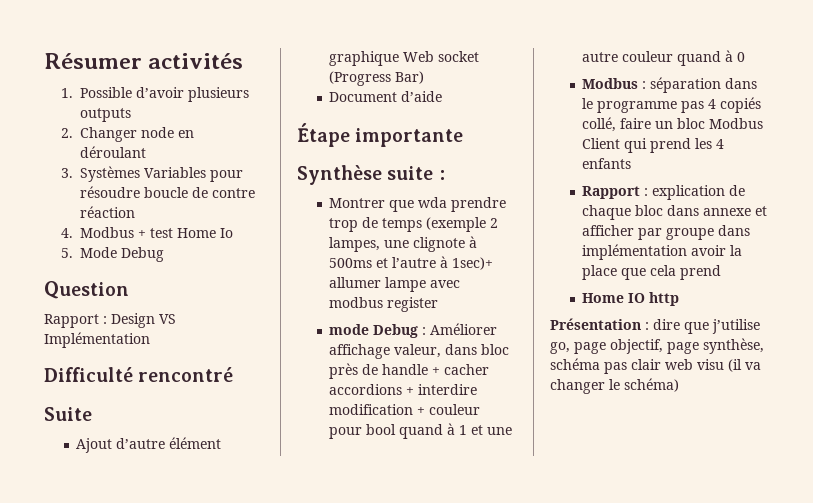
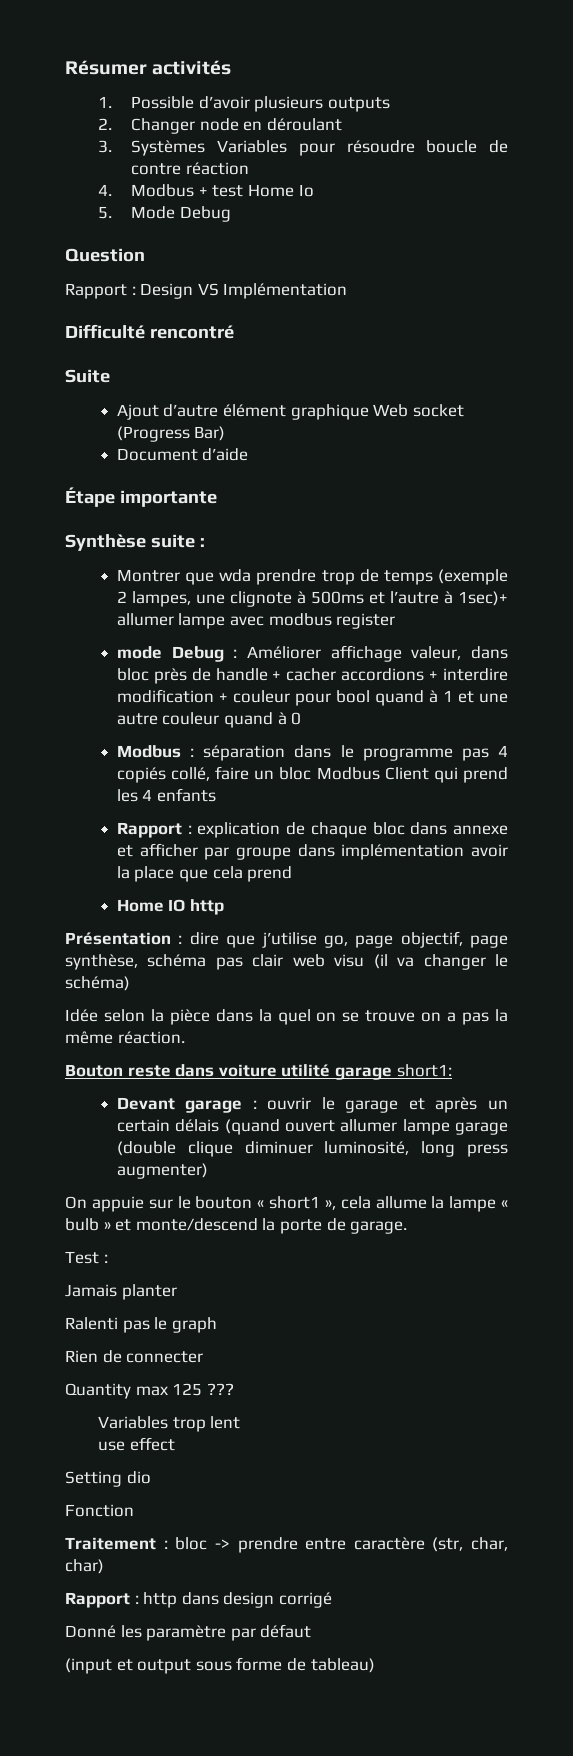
+ Idée selon la pièce dans la quel on se trouve on a pas la même réaction.
+ Bouton reste dans voiture utilité garage short1:
+ Devant garage : ouvrir le garage et après un certain délais (quand ouvert allumer lampe garage (double clique diminuer luminosité, long press augmenter)
+ On appuie sur le bouton « short1 », cela allume la lampe « bulb » et monte/descend la porte de garage.
+ Test :
+ Jamais planter
+ Ralenti pas le graph
+ Rien de connecter
+ Quantity max 125 ???
+ Variables trop lent
+ use effect
+ Setting dio
+ Fonction
+ Traitement : bloc -> prendre entre caractère (str, char, char)
+ Rapport : http dans design corrigé
+ Donné les paramètre par défaut
+ (input et output sous forme de tableau)

